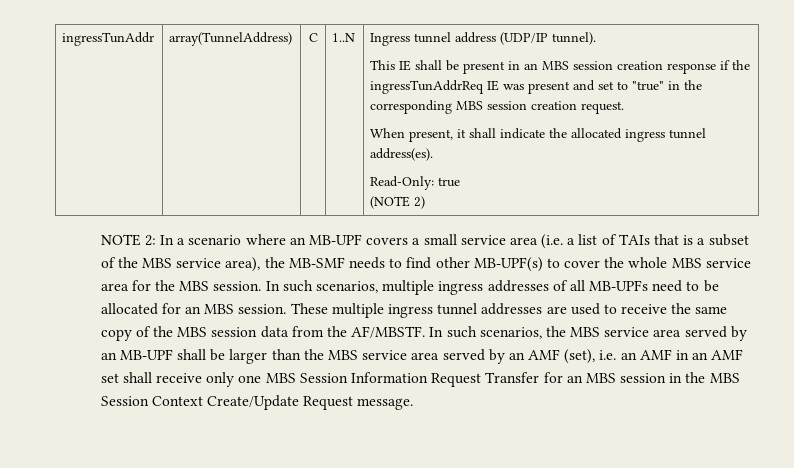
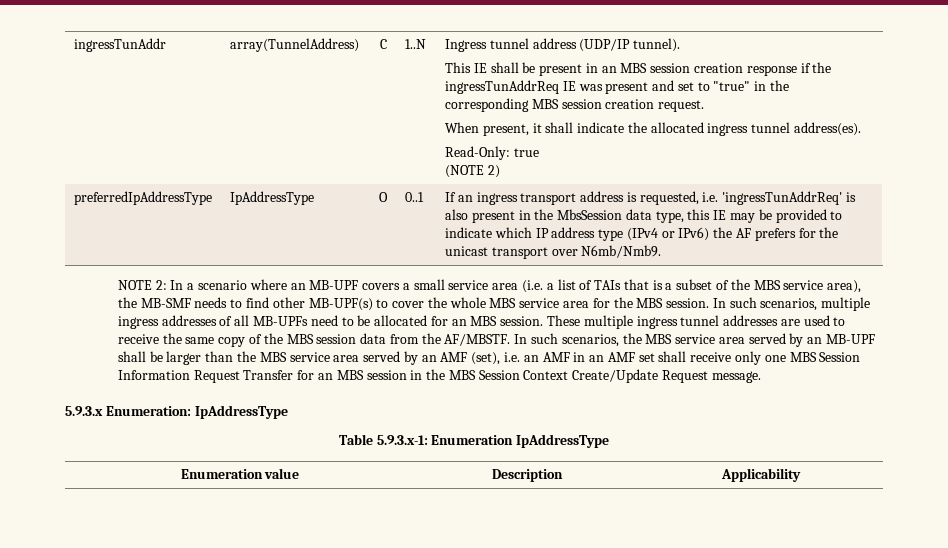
+ preferredIpAddressType | IpAddressType | O | 0..1 | If an ingress transport address is requested, i.e. 'ingressTunAddrReq' is also present in the MbsSession data type, this IE may be provided to indicate which IP address type (IPv4 or IPv6) the AF prefers for the unicast transport over N6mb/Nmb9.
+ 5.9.3.x Enumeration: IpAddressType
+ Table 5.9.3.x-1: Enumeration IpAddressType
+ Enumeration value | Description | Applicability

